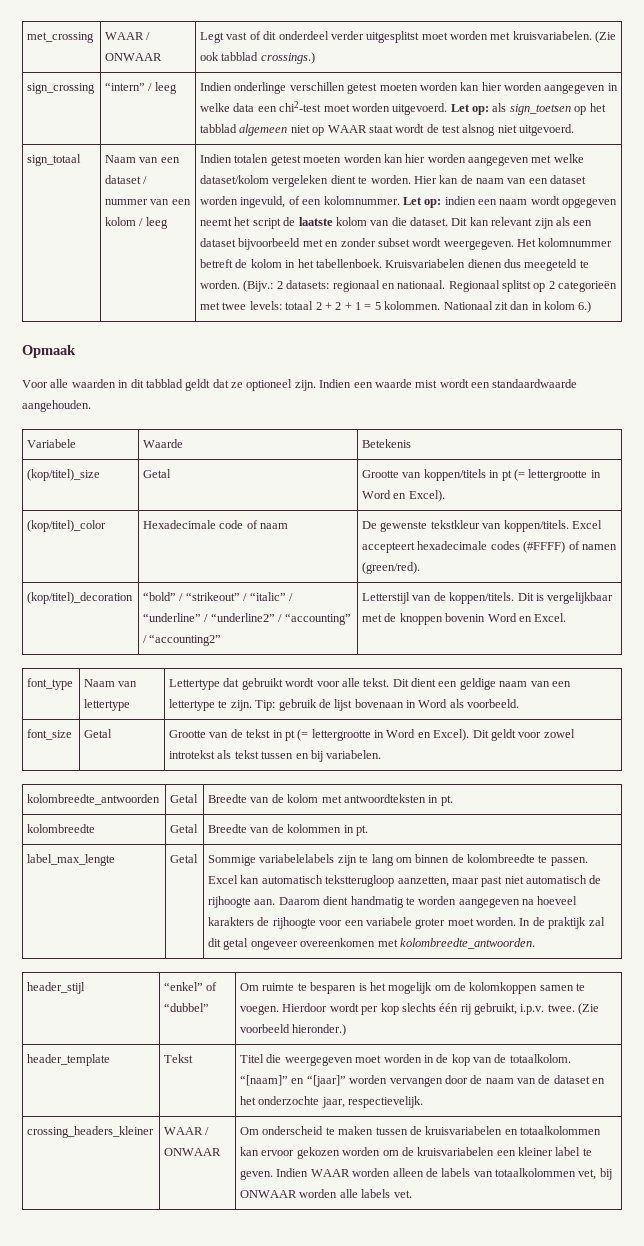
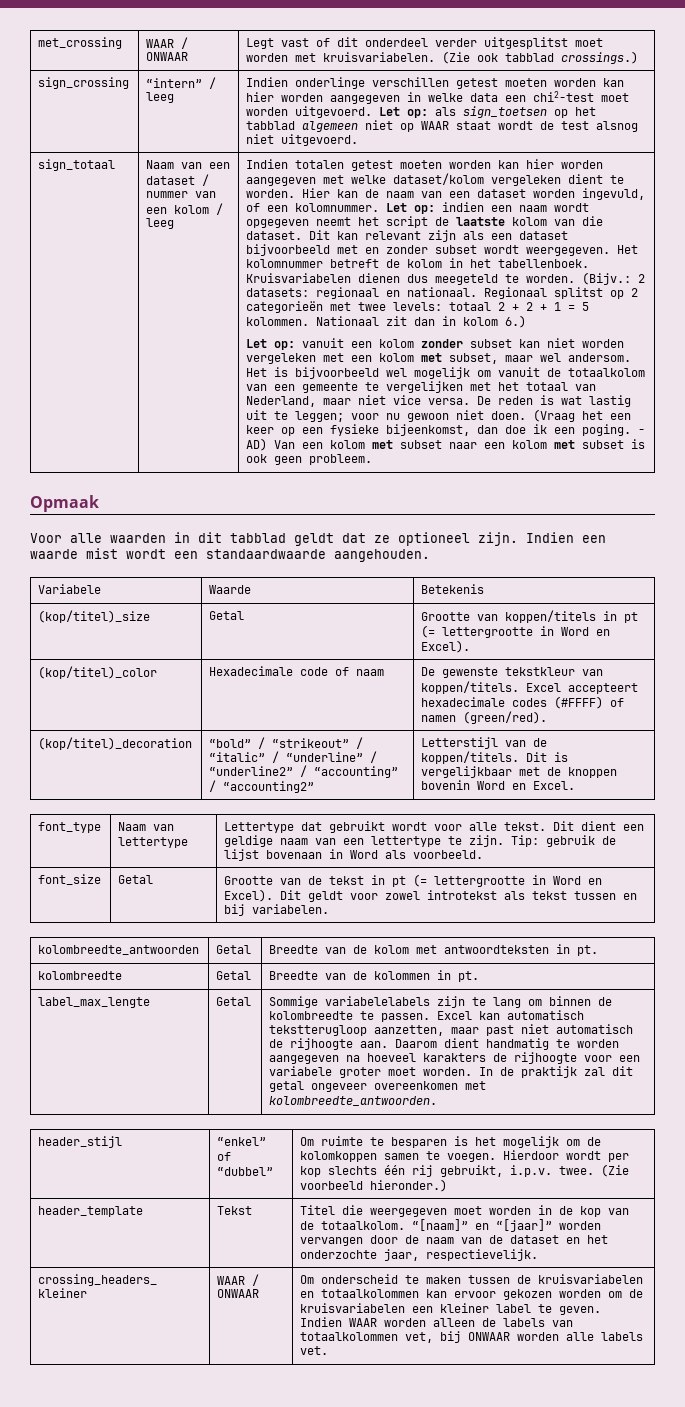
+ Let op: vanuit een kolom zonder subset kan niet worden vergeleken met een kolom met subset, maar wel andersom. Het is bijvoorbeeld wel mogelijk om vanuit de totaalkolom van een gemeente te vergelijken met het totaal van Nederland, maar niet vice versa. De reden is wat lastig uit te leggen; voor nu gewoon niet doen. (Vraag het een keer op een fysieke bijeenkomst, dan doe ik een poging. - AD) Van een kolom met subset naar een kolom met subset is ook geen probleem.

